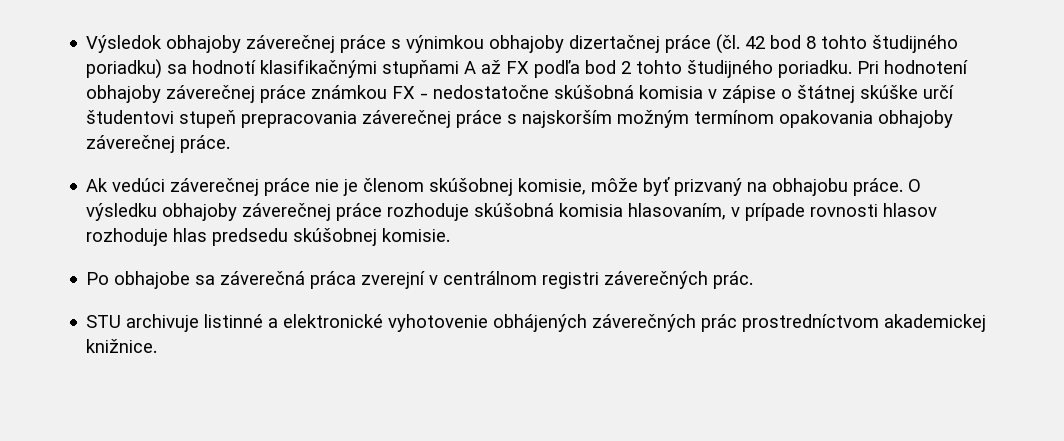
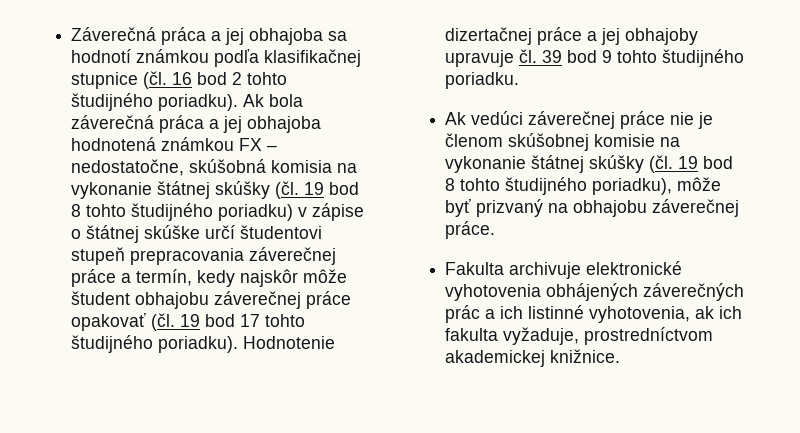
- Výsledok obhajoby záverečnej práce s výnimkou obhajoby dizertačnej práce (čl. 42 bod 8 tohto študijného poriadku) sa hodnotí klasifikačnými stupňami A až FX podľa bod 2 tohto študijného poriadku. Pri hodnotení obhajoby záverečnej práce známkou FX - nedostatočne skúšobná komisia v zápise o štátnej skúške určí študentovi stupeň prepracovania záverečnej práce s najskorším možným termínom opakovania obhajoby záverečnej práce.
+ Záverečná práca a jej obhajoba sa hodnotí známkou podľa klasifikačnej stupnice (čl. 16 bod 2 tohto študijného poriadku). Ak bola záverečná práca a jej obhajoba hodnotená známkou FX – nedostatočne, skúšobná komisia na vykonanie štátnej skúšky (čl. 19 bod 8 tohto študijného poriadku) v zápise o štátnej skúške určí študentovi stupeň prepracovania záverečnej práce a termín, kedy najskôr môže študent obhajobu záverečnej práce opakovať (čl. 19 bod 17 tohto študijného poriadku). Hodnotenie dizertačnej práce a jej obhajoby upravuje čl. 39 bod 9 tohto študijného poriadku.
- Ak vedúci záverečnej práce nie je členom skúšobnej komisie, môže byť prizvaný na obhajobu práce. O výsledku obhajoby záverečnej práce rozhoduje skúšobná komisia hlasovaním, v prípade rovnosti hlasov rozhoduje hlas predsedu skúšobnej komisie.
- Po obhajobe sa záverečná práca zverejní v centrálnom registri záverečných prác.
- STU archivuje listinné a elektronické vyhotovenie obhájených záverečných prác prostredníctvom akademickej knižnice.
+ Ak vedúci záverečnej práce nie je členom skúšobnej komisie na vykonanie štátnej skúšky (čl. 19 bod 8 tohto študijného poriadku), môže byť prizvaný na obhajobu záverečnej práce.
+ Fakulta archivuje elektronické vyhotovenia obhájených záverečných prác a ich listinné vyhotovenia, ak ich fakulta vyžaduje, prostredníctvom akademickej knižnice.

